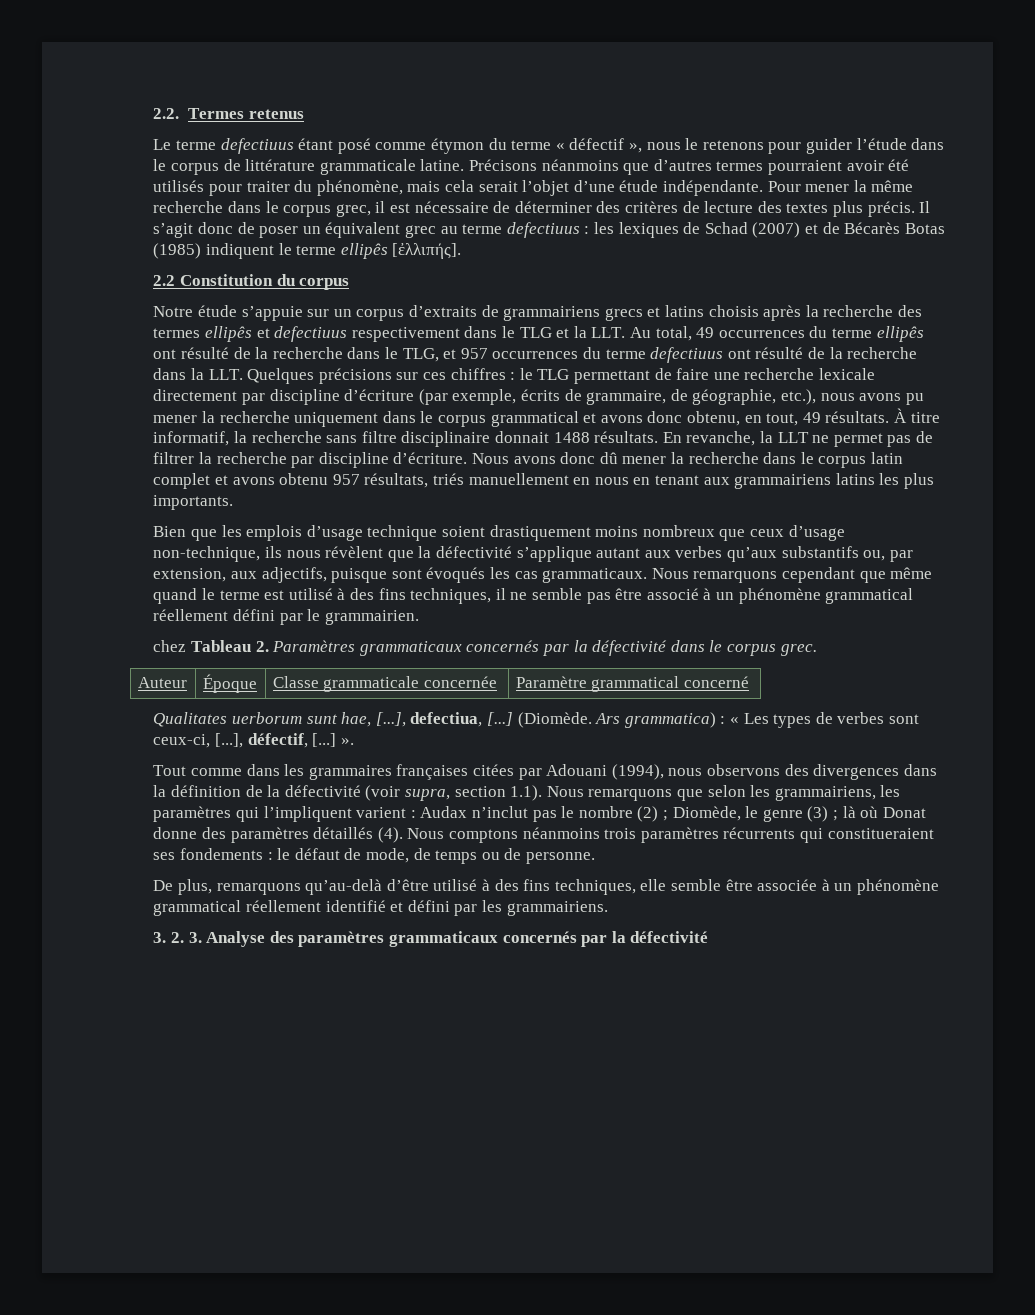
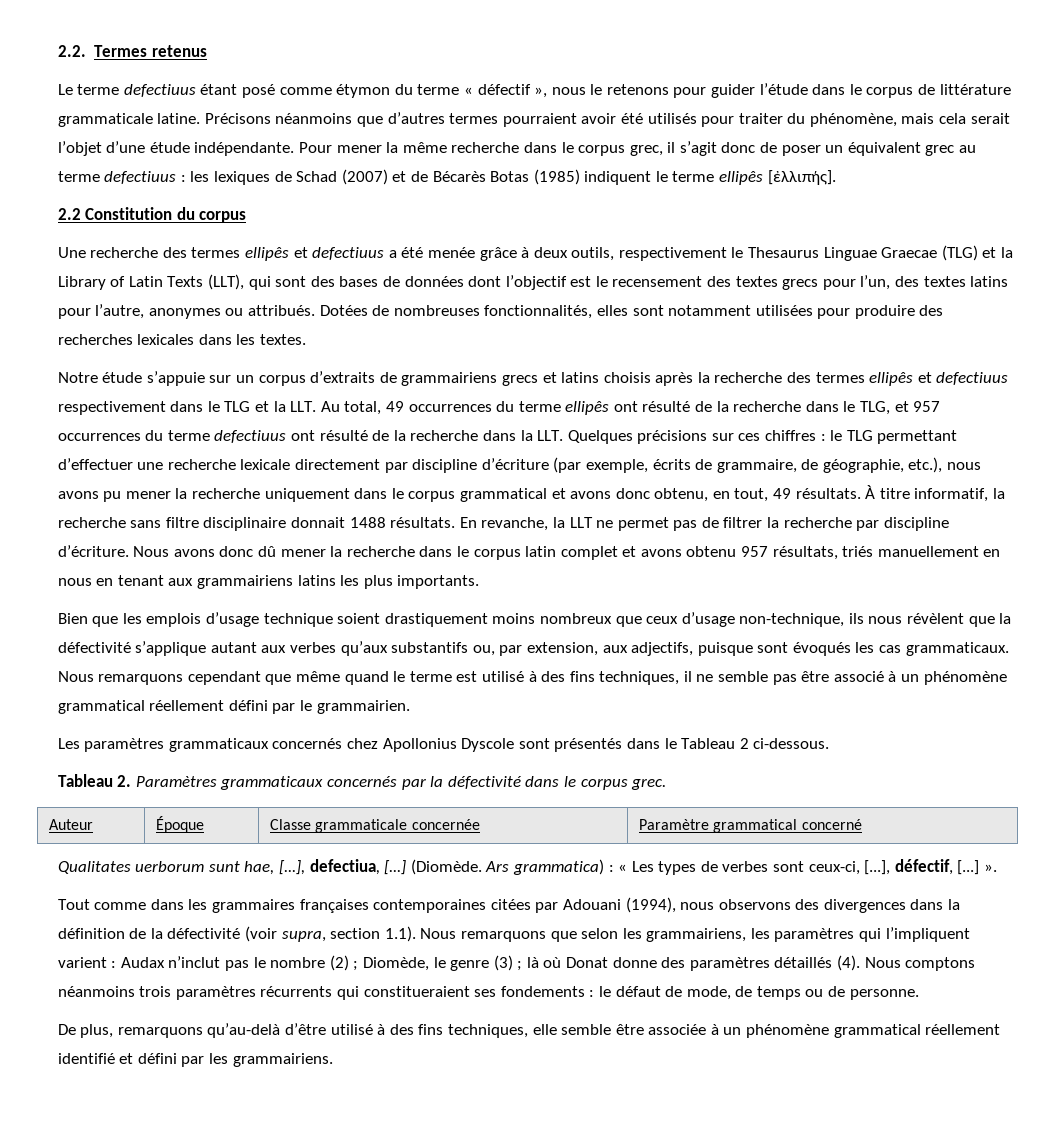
- Pour mener la même recherche dans le corpus grec, il est nécessaire de déterminer des critères de lecture des textes plus précis. Il s’agit donc de poser un équivalent grec au terme defectiuus : les lexiques de Schad (2007) et de Bécarès Botas (1985) indiquent le terme ellipês [ἐλλιπής].
+ Pour mener la même recherche dans le corpus grec, il s’agit donc de poser un équivalent grec au terme defectiuus : les lexiques de Schad (2007) et de Bécarès Botas (1985) indiquent le terme ellipês [ἐλλιπής].
+ Une recherche des termes ellipês et defectiuus a été menée grâce à deux outils, respectivement le Thesaurus Linguae Graecae (TLG) et la Library of Latin Texts (LLT), qui sont des bases de données dont l’objectif est le recensement des textes grecs pour l’un, des textes latins pour l’autre, anonymes ou attribués. Dotées de nombreuses fonctionnalités, elles sont notamment utilisées pour produire des recherches lexicales dans les textes.
- le TLG permettant de faire une recherche lexicale directement par discipline d’écriture (par exemple, écrits de grammaire, de géographie, etc.), nous avons pu mener la recherche uniquement dans le corpus grammatical et avons donc obtenu, en tout, 49 résultats.
+ le TLG permettant d’effectuer une recherche lexicale directement par discipline d’écriture (par exemple, écrits de grammaire, de géographie, etc.), nous avons pu mener la recherche uniquement dans le corpus grammatical et avons donc obtenu, en tout, 49 résultats.
- chez Tableau 2. Paramètres grammaticaux concernés par la défectivité dans le corpus grec.
+ Les paramètres grammaticaux concernés chez Apollonius Dyscole sont présentés dans le Tableau 2 ci-dessous.
+ Tableau 2. Paramètres grammaticaux concernés par la défectivité dans le corpus grec.
- Tout comme dans les grammaires françaises citées par Adouani (1994), nous observons des divergences dans la définition de la défectivité (voir supra, section 1.1). Nous remarquons que selon les grammairiens, les paramètres qui l’impliquent varient : Audax n’inclut pas le nombre (2) ; Diomède, le genre (3) ; là où Donat donne des paramètres détaillés (4).
+ Tout comme dans les grammaires françaises contemporaines citées par Adouani (1994), nous observons des divergences dans la définition de la défectivité (voir supra, section 1.1). Nous remarquons que selon les grammairiens, les paramètres qui l’impliquent varient : Audax n’inclut pas le nombre (2) ; Diomède, le genre (3) ; là où Donat donne des paramètres détaillés (4).
- 3. 2. 3. Analyse des paramètres grammaticaux concernés par la défectivité

